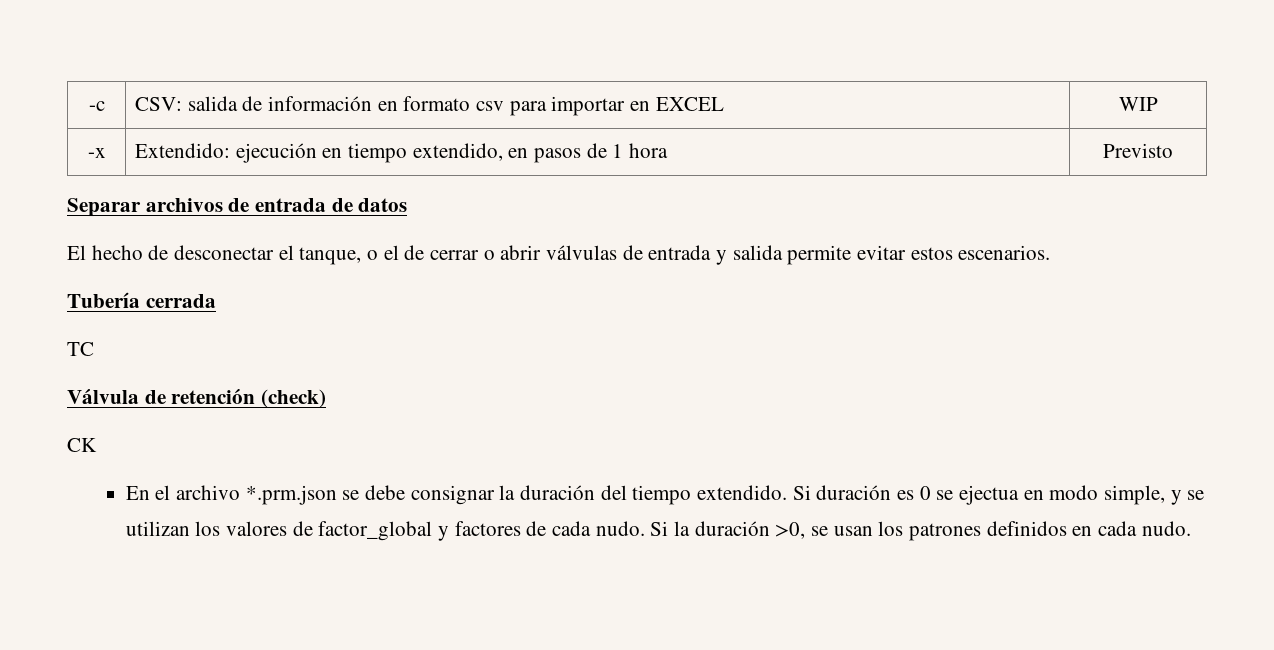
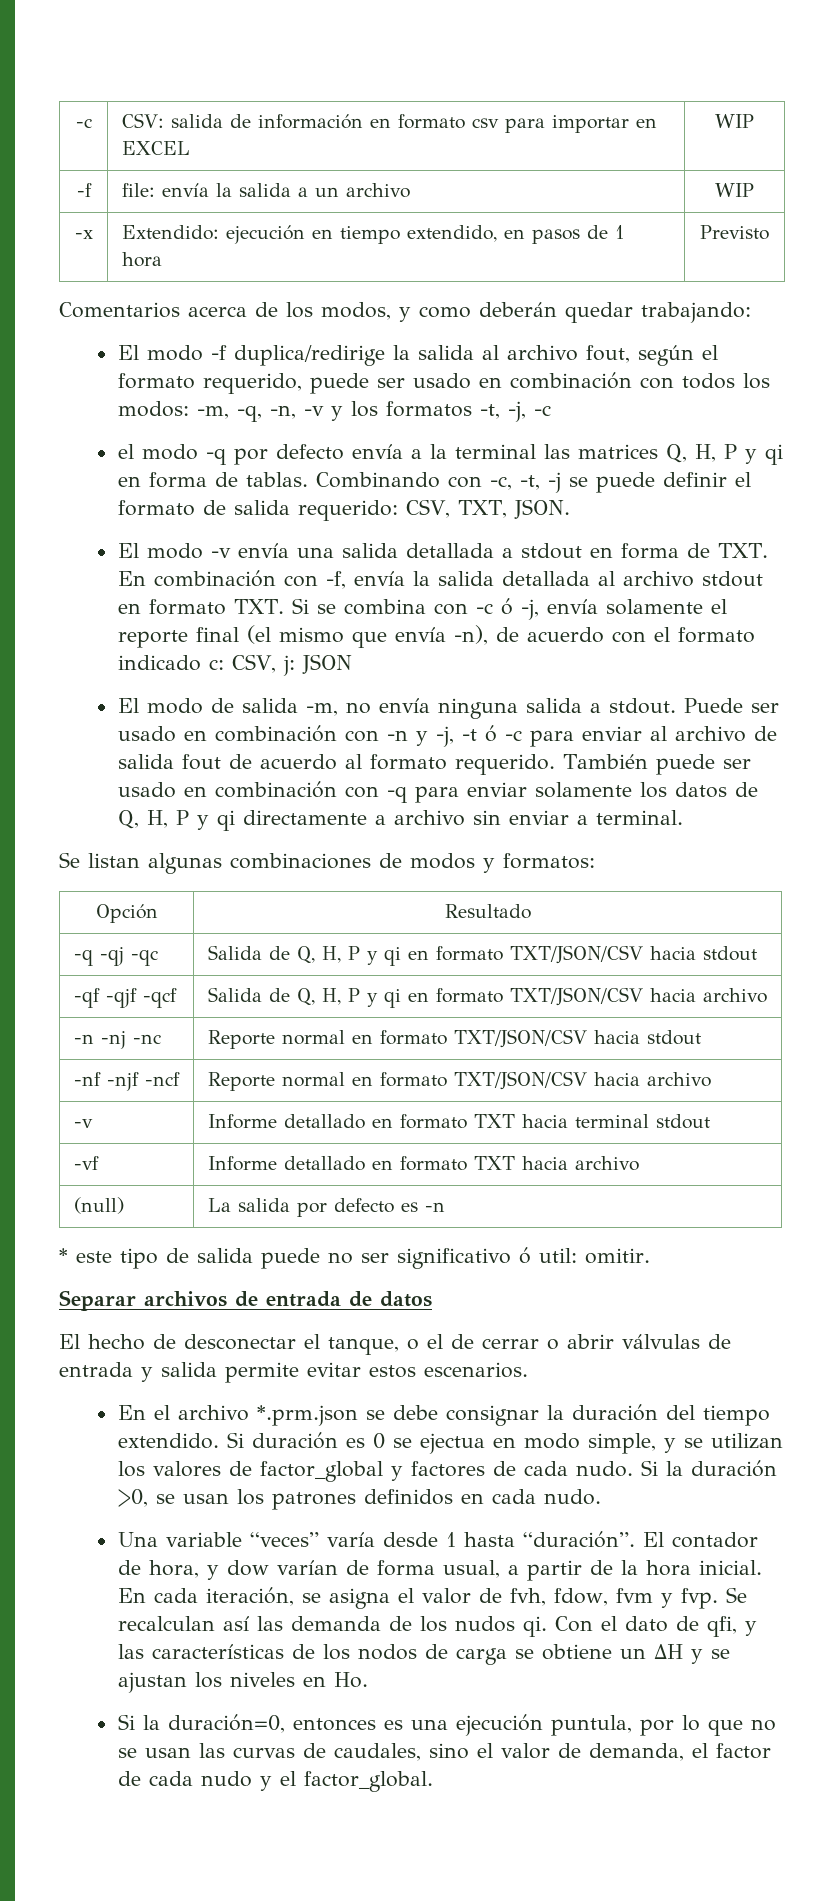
+ -f | file: envía la salida a un archivo | WIP
+ Comentarios acerca de los modos, y como deberán quedar trabajando:
+ El modo -f duplica/redirige la salida al archivo fout, según el formato requerido, puede ser usado en combinación con todos los modos: -m, -q, -n, -v y los formatos -t, -j, -c
+ el modo -q por defecto envía a la terminal las matrices Q, H, P y qi en forma de tablas. Combinando con -c, -t, -j se puede definir el formato de salida requerido: CSV, TXT, JSON.
+ El modo -v envía una salida detallada a stdout en forma de TXT. En combinación con -f, envía la salida detallada al archivo stdout en formato TXT. Si se combina con -c ó -j, envía solamente el reporte final (el mismo que envía -n), de acuerdo con el formato indicado c: CSV, j: JSON
+ El modo de salida -m, no envía ninguna salida a stdout. Puede ser usado en combinación con -n y -j, -t ó -c para enviar al archivo de salida fout de acuerdo al formato requerido. También puede ser usado en combinación con -q para enviar solamente los datos de Q, H, P y qi directamente a archivo sin enviar a terminal.
+ Se listan algunas combinaciones de modos y formatos:
+ Opción | Resultado
+ -q -qj -qc | Salida de Q, H, P y qi en formato TXT/JSON/CSV hacia stdout
+ -qf -qjf -qcf | Salida de Q, H, P y qi en formato TXT/JSON/CSV hacia archivo
+ -n -nj -nc | Reporte normal en formato TXT/JSON/CSV hacia stdout
+ -nf -njf -ncf | Reporte normal en formato TXT/JSON/CSV hacia archivo
+ -v | Informe detallado en formato TXT hacia terminal stdout
+ -vf | Informe detallado en formato TXT hacia archivo
+ (null) | La salida por defecto es -n
+ * este tipo de salida puede no ser significativo ó util: omitir.
- Tubería cerrada
- TC
- Válvula de retención (check)
- CK
+ Una variable “veces” varía desde 1 hasta “duración”. El contador de hora, y dow varían de forma usual, a partir de la hora inicial. En cada iteración, se asigna el valor de fvh, fdow, fvm y fvp. Se recalculan así las demanda de los nudos qi. Con el dato de qfi, y las características de los nodos de carga se obtiene un ∆H y se ajustan los niveles en Ho.
+ Si la duración=0, entonces es una ejecución puntula, por lo que no se usan las curvas de caudales, sino el valor de demanda, el factor de cada nudo y el factor_global.

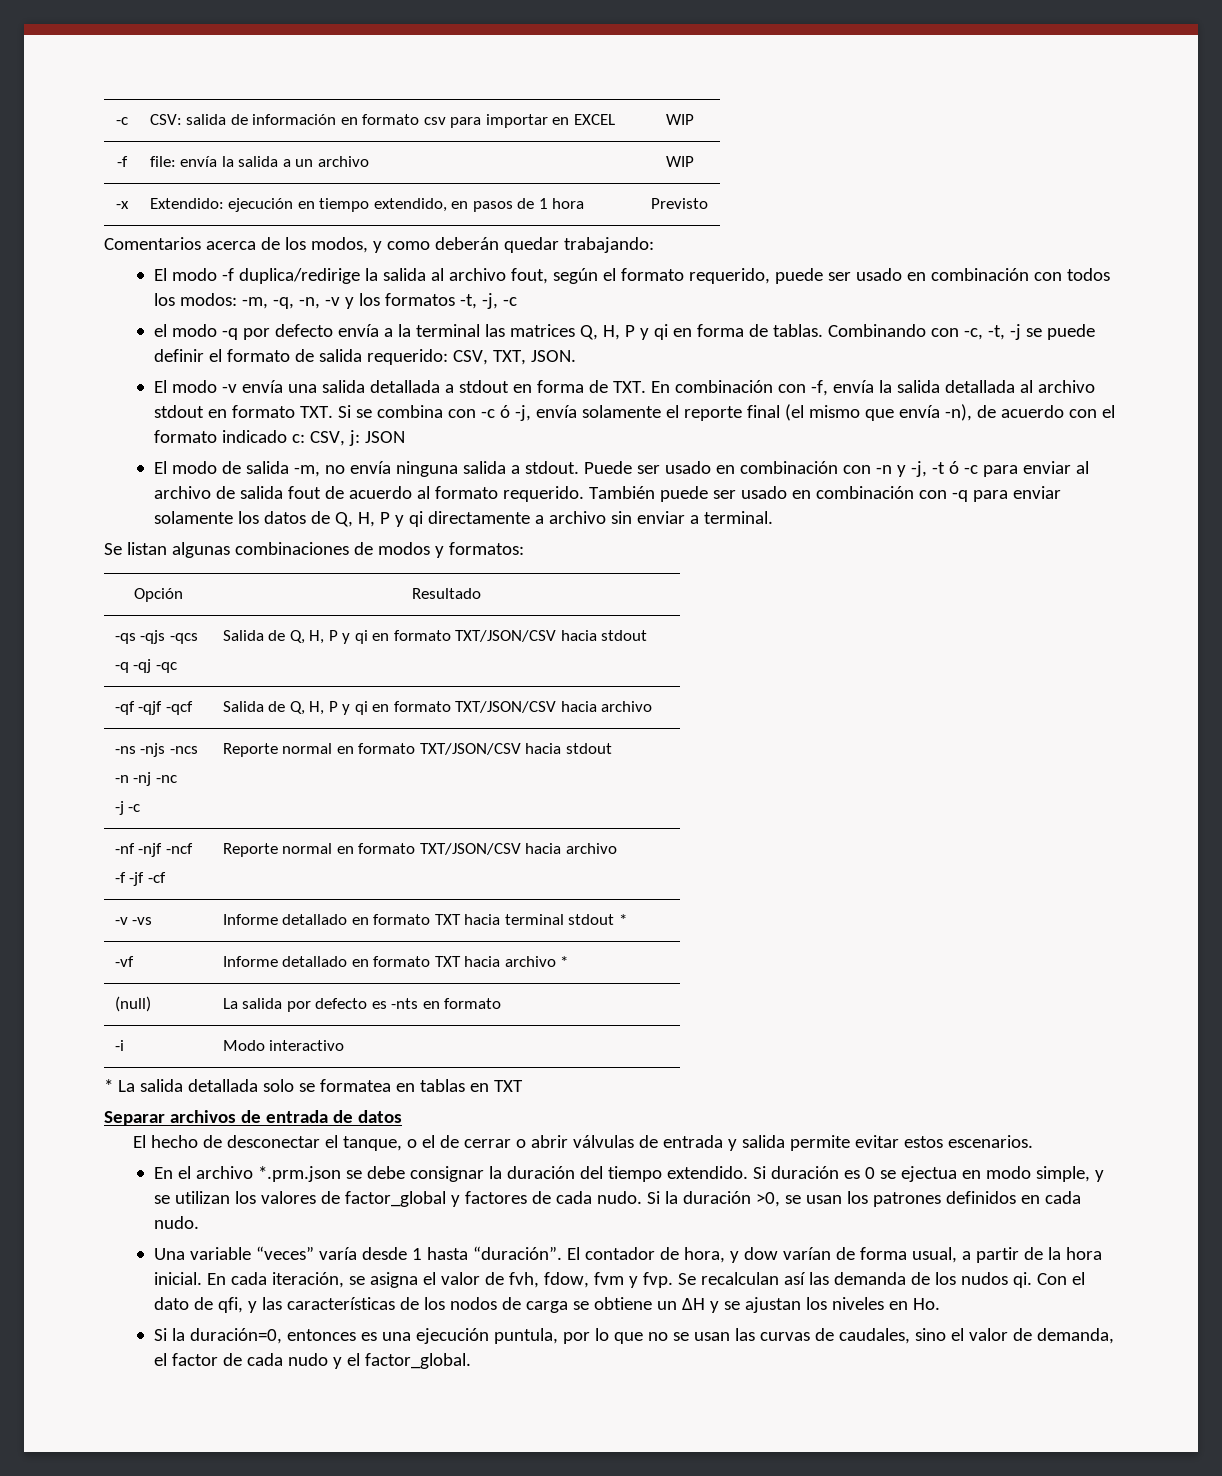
+ -qs -qjs -qcs
- -n -nj -nc | Reporte normal en formato TXT/JSON/CSV hacia stdout
+ -ns -njs -ncs
+ -n -nj -nc
+ -j -c | Reporte normal en formato TXT/JSON/CSV hacia stdout
- -nf -njf -ncf | Reporte normal en formato TXT/JSON/CSV hacia archivo
+ -nf -njf -ncf
+ -f -jf -cf | Reporte normal en formato TXT/JSON/CSV hacia archivo
- -v | Informe detallado en formato TXT hacia terminal stdout
+ -v -vs | Informe detallado en formato TXT hacia terminal stdout *
- -vf | Informe detallado en formato TXT hacia archivo
+ -vf | Informe detallado en formato TXT hacia archivo *
- (null) | La salida por defecto es -n
- * este tipo de salida puede no ser significativo ó util: omitir.
+ (null) | La salida por defecto es -nts en formato
+ -i | Modo interactivo
+ * La salida detallada solo se formatea en tablas en TXT

